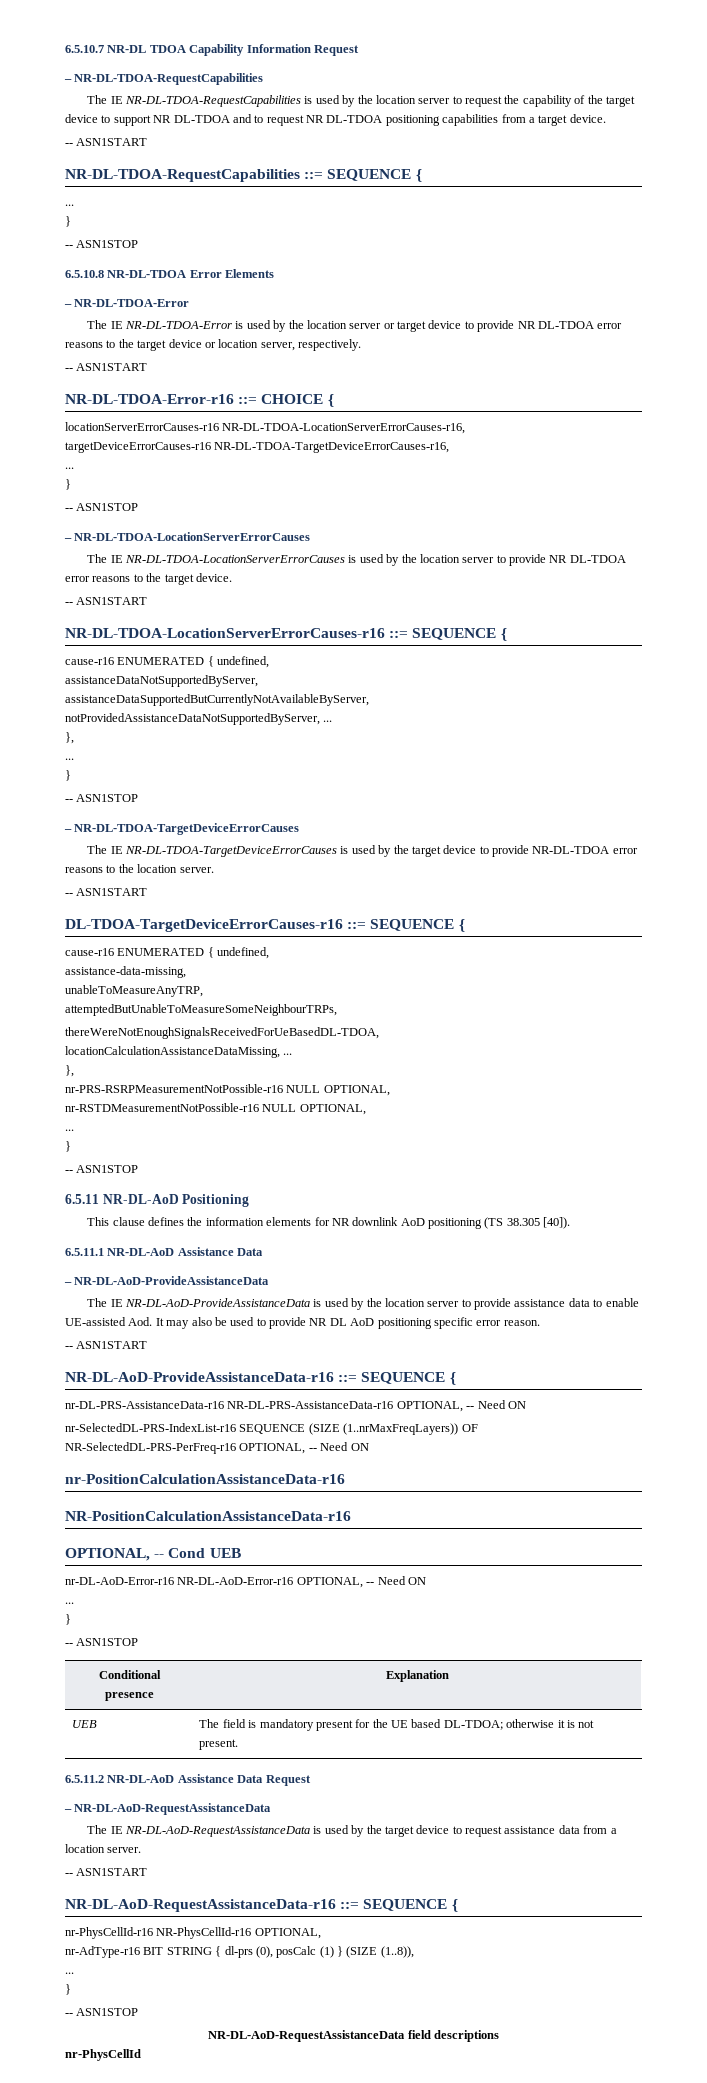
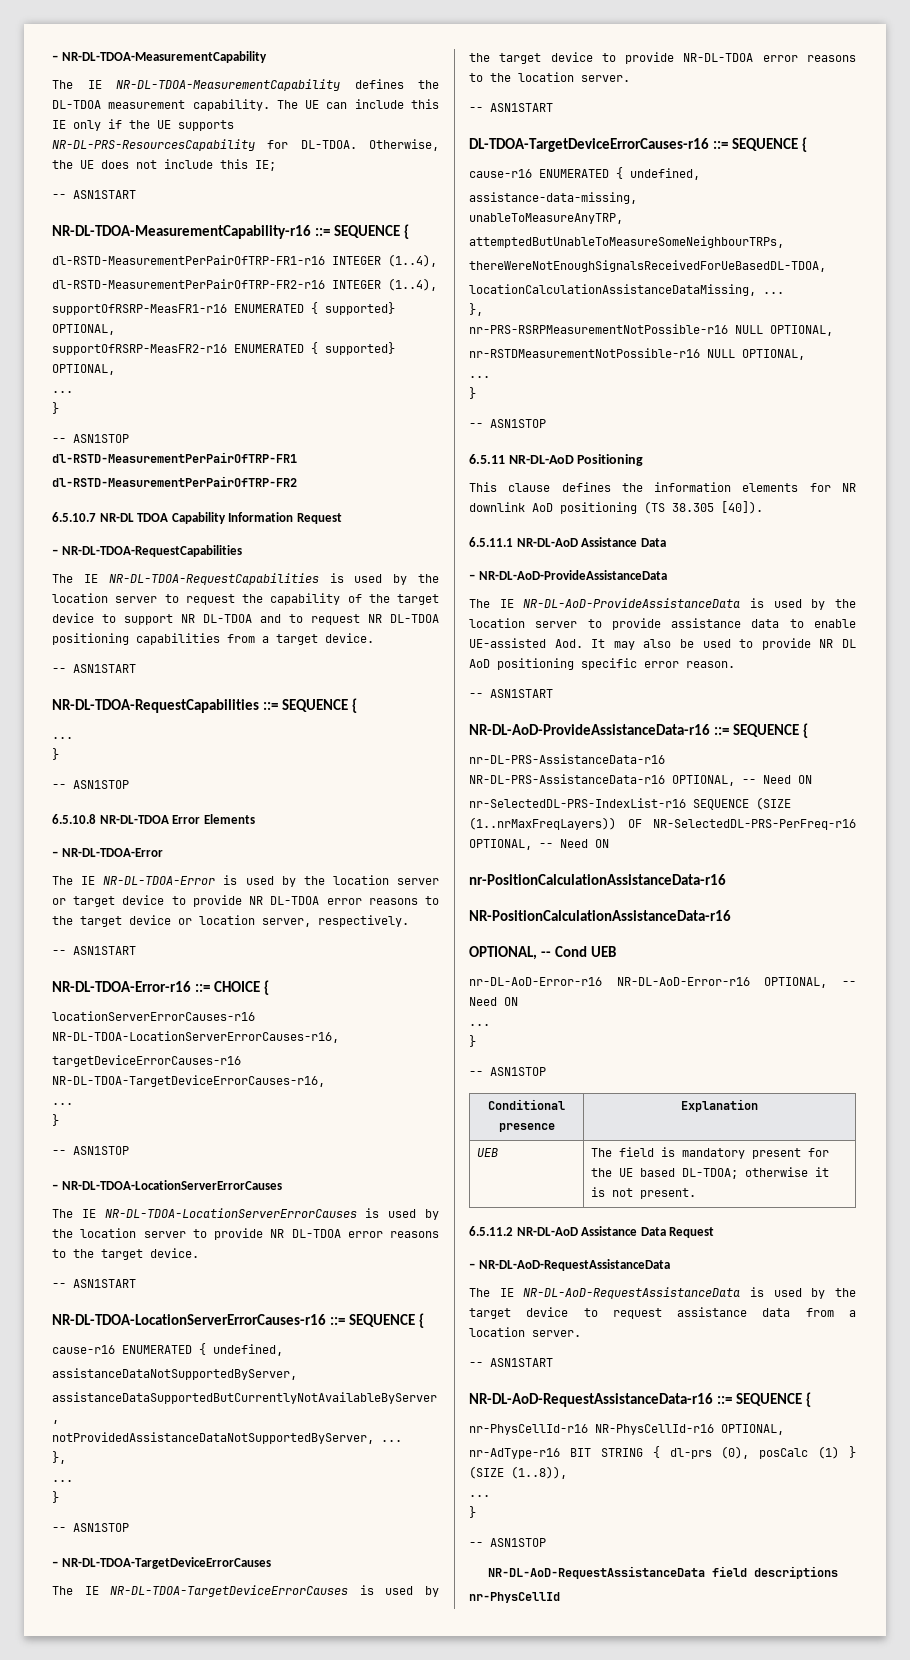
+ – NR-DL-TDOA-MeasurementCapability
+ The IE NR-DL-TDOA-MeasurementCapability defines the DL-TDOA measurement capability. The UE can include this IE only if the UE supports NR-DL-PRS-ResourcesCapability for DL-TDOA. Otherwise, the UE does not include this IE;
+ -- ASN1START
+ NR-DL-TDOA-MeasurementCapability-r16 ::= SEQUENCE {
+ dl-RSTD-MeasurementPerPairOfTRP-FR1-r16 INTEGER (1..4),
+ dl-RSTD-MeasurementPerPairOfTRP-FR2-r16 INTEGER (1..4),
+ supportOfRSRP-MeasFR1-r16 ENUMERATED { supported} OPTIONAL,
+ supportOfRSRP-MeasFR2-r16 ENUMERATED { supported} OPTIONAL,
+ ...
+ }
+ -- ASN1STOP
+ dl-RSTD-MeasurementPerPairOfTRP-FR1
+ dl-RSTD-MeasurementPerPairOfTRP-FR2

